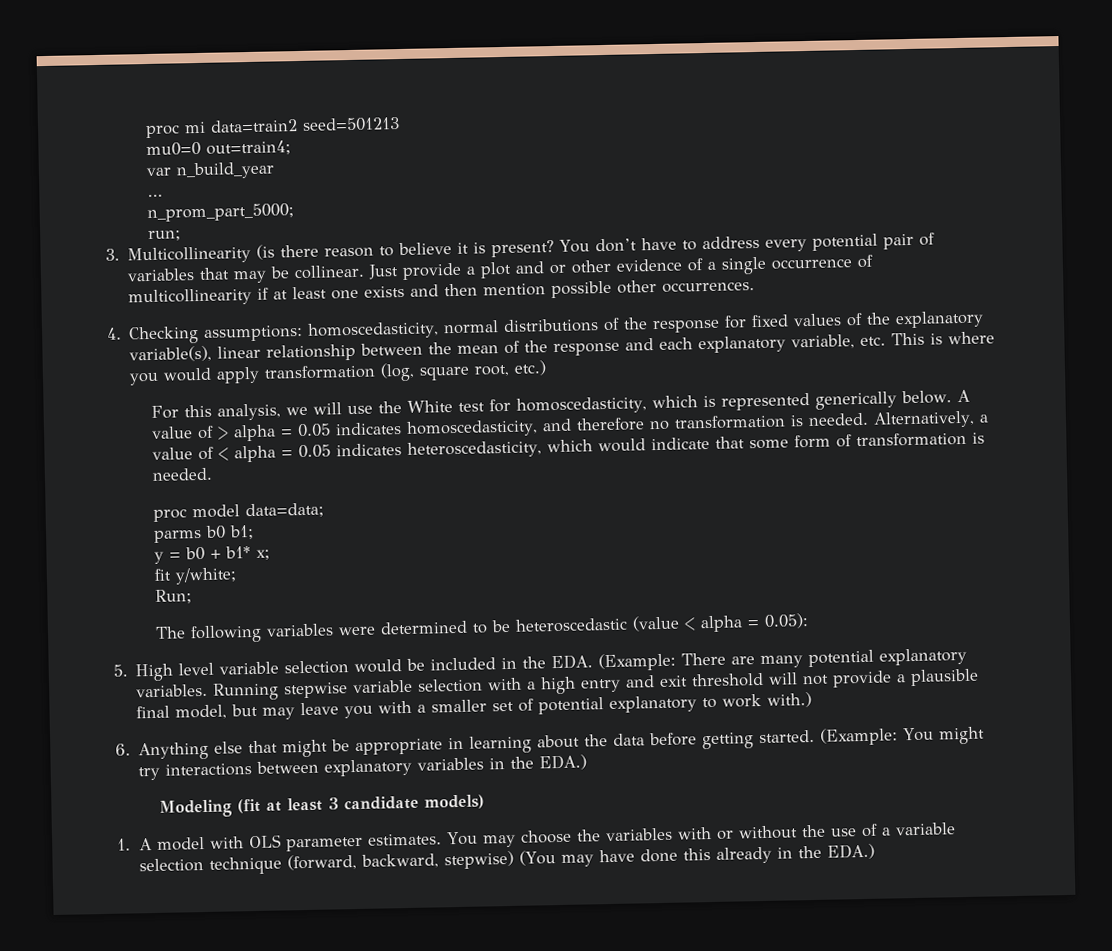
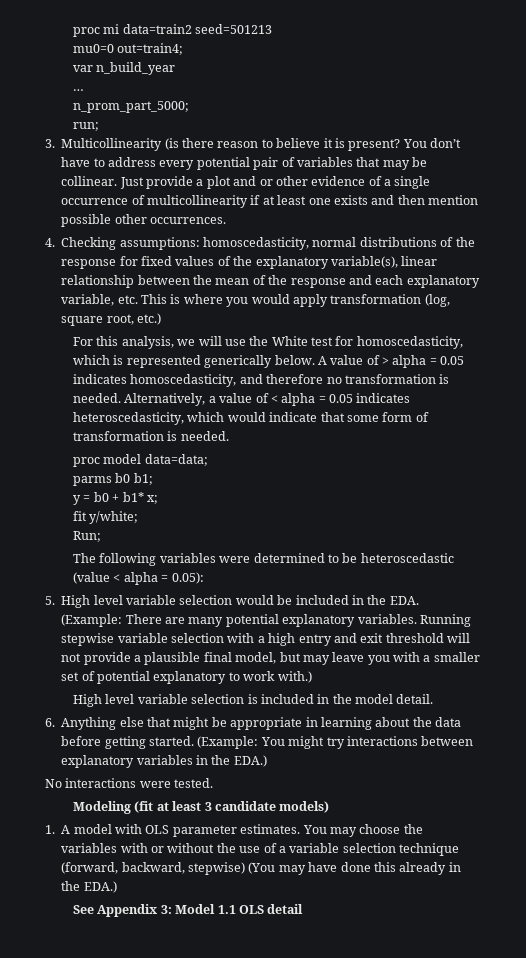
+ High level variable selection is included in the model detail.
+ No interactions were tested.
+ See Appendix 3: Model 1.1 OLS detail

